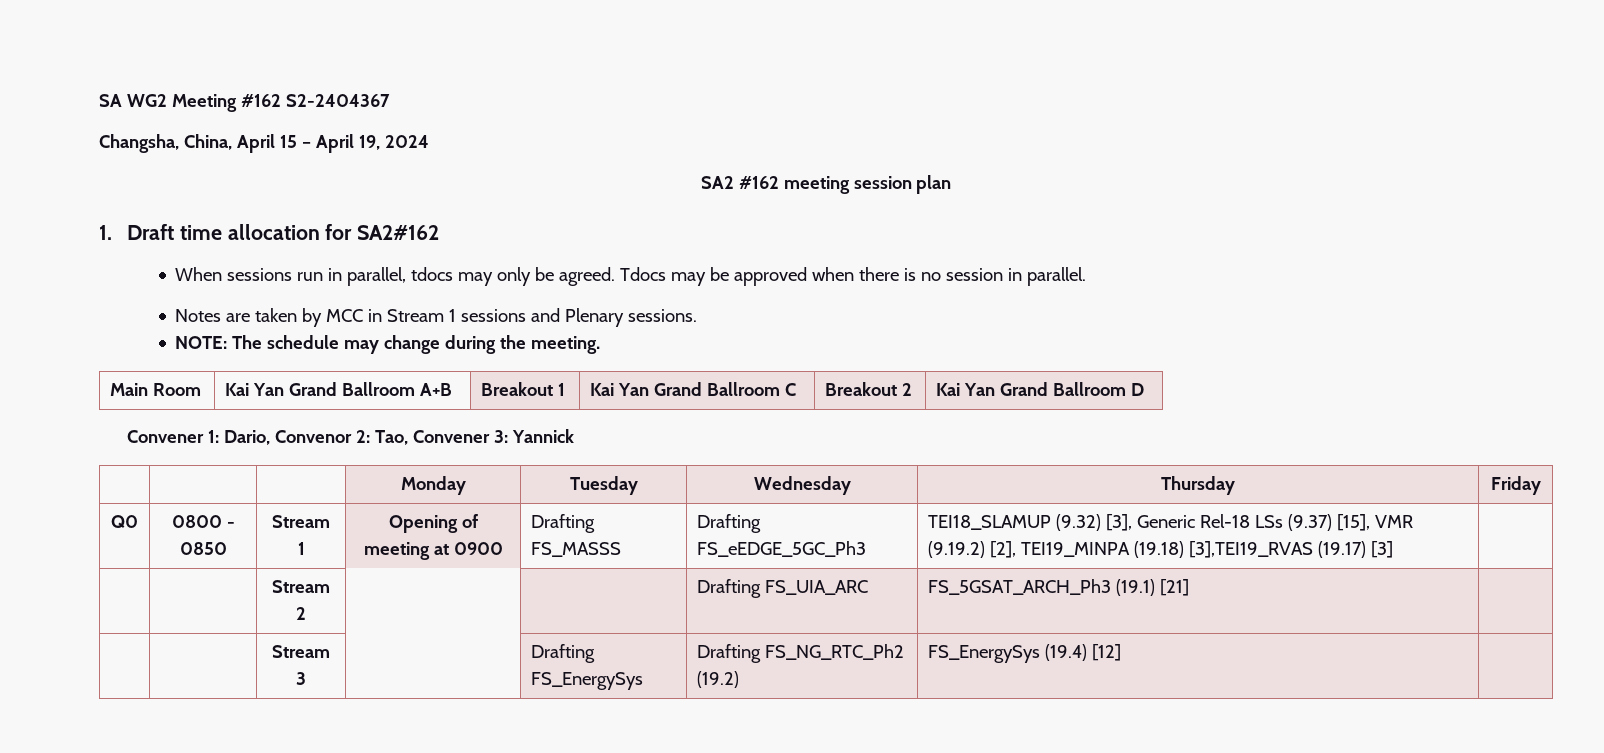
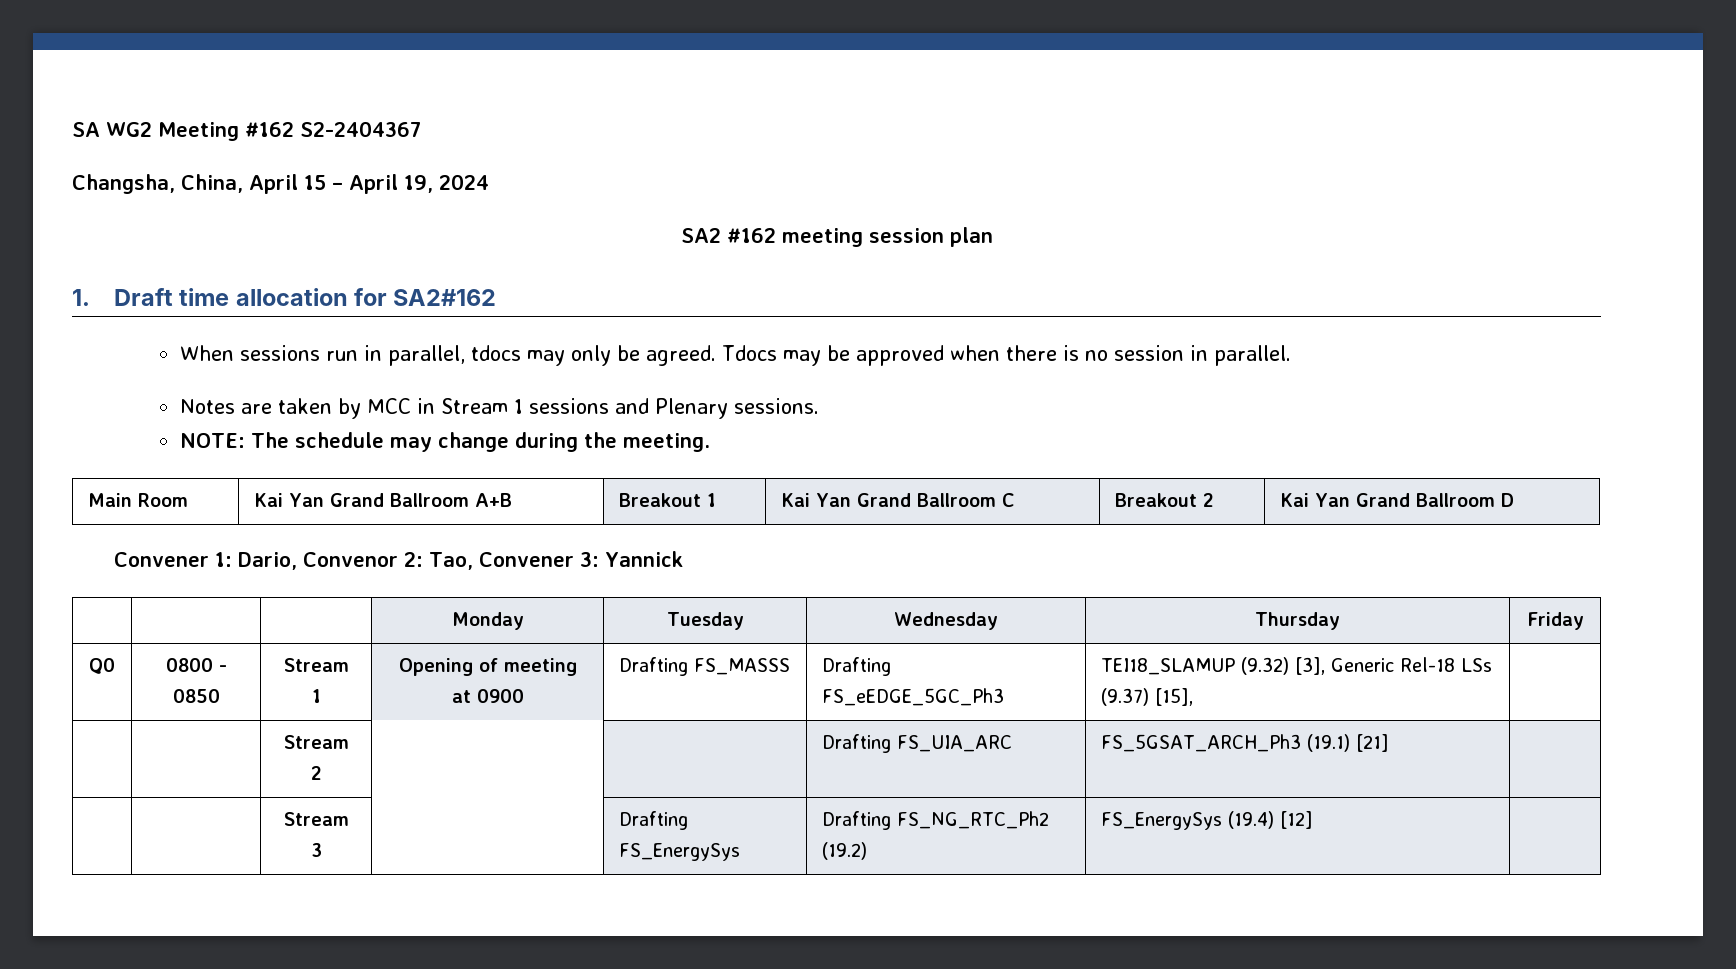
- Q0 | 0800 - 0850 | Stream 1 | Opening of meeting at 0900 | Drafting FS_MASSS | Drafting FS_eEDGE_5GC_Ph3 | TEI18_SLAMUP (9.32) [3], Generic Rel-18 LSs (9.37) [15], VMR (9.19.2) [2], TEI19_MINPA (19.18) [3],TEI19_RVAS (19.17) [3] |
+ Q0 | 0800 - 0850 | Stream 1 | Opening of meeting at 0900 | Drafting FS_MASSS | Drafting FS_eEDGE_5GC_Ph3 | TEI18_SLAMUP (9.32) [3], Generic Rel-18 LSs (9.37) [15], |

